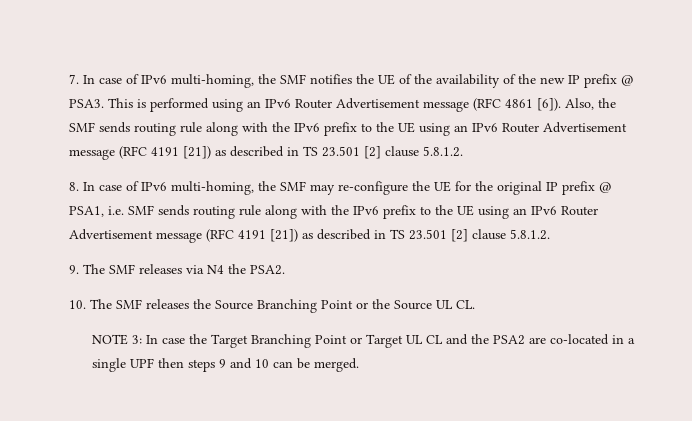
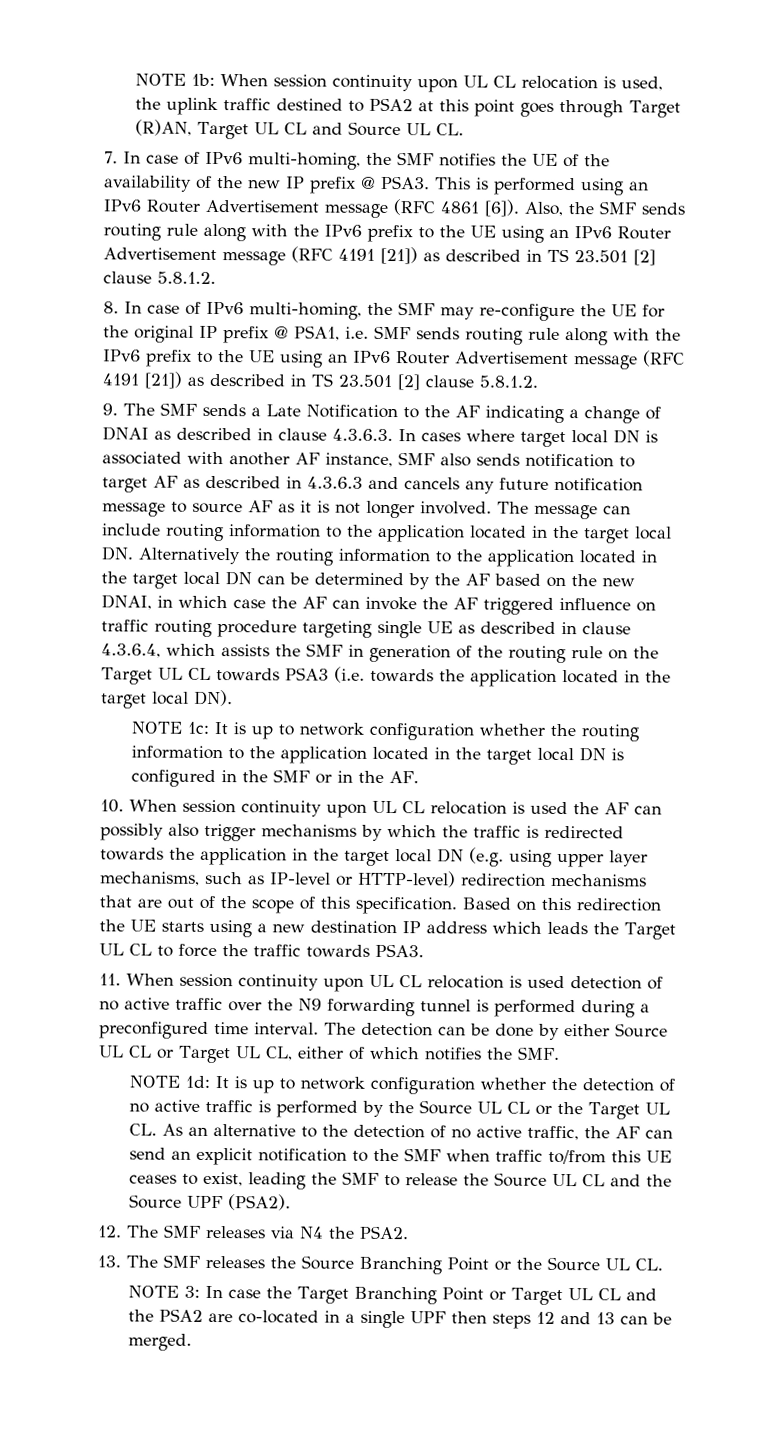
+ NOTE 1b: When session continuity upon UL CL relocation is used, the uplink traffic destined to PSA2 at this point goes through Target (R)AN, Target UL CL and Source UL CL.
- 9. The SMF releases via N4 the PSA2.
+ 9. The SMF sends a Late Notification to the AF indicating a change of DNAI as described in clause 4.3.6.3. In cases where target local DN is associated with another AF instance, SMF also sends notification to target AF as described in 4.3.6.3 and cancels any future notification message to source AF as it is not longer involved. The message can include routing information to the application located in the target local DN. Alternatively the routing information to the application located in the target local DN can be determined by the AF based on the new DNAI, in which case the AF can invoke the AF triggered influence on traffic routing procedure targeting single UE as described in clause 4.3.6.4, which assists the SMF in generation of the routing rule on the Target UL CL towards PSA3 (i.e. towards the application located in the target local DN).
+ NOTE 1c: It is up to network configuration whether the routing information to the application located in the target local DN is configured in the SMF or in the AF.
+ 10. When session continuity upon UL CL relocation is used the AF can possibly also trigger mechanisms by which the traffic is redirected towards the application in the target local DN (e.g. using upper layer mechanisms, such as IP-level or HTTP-level) redirection mechanisms that are out of the scope of this specification. Based on this redirection the UE starts using a new destination IP address which leads the Target UL CL to force the traffic towards PSA3.
+ 11. When session continuity upon UL CL relocation is used detection of no active traffic over the N9 forwarding tunnel is performed during a preconfigured time interval. The detection can be done by either Source UL CL or Target UL CL, either of which notifies the SMF.
+ NOTE 1d: It is up to network configuration whether the detection of no active traffic is performed by the Source UL CL or the Target UL CL. As an alternative to the detection of no active traffic, the AF can send an explicit notification to the SMF when traffic to/from this UE ceases to exist, leading the SMF to release the Source UL CL and the Source UPF (PSA2).
+ 12. The SMF releases via N4 the PSA2.
- 10. The SMF releases the Source Branching Point or the Source UL CL.
+ 13. The SMF releases the Source Branching Point or the Source UL CL.
- NOTE 3: In case the Target Branching Point or Target UL CL and the PSA2 are co-located in a single UPF then steps 9 and 10 can be merged.
+ NOTE 3: In case the Target Branching Point or Target UL CL and the PSA2 are co-located in a single UPF then steps 12 and 13 can be merged.

